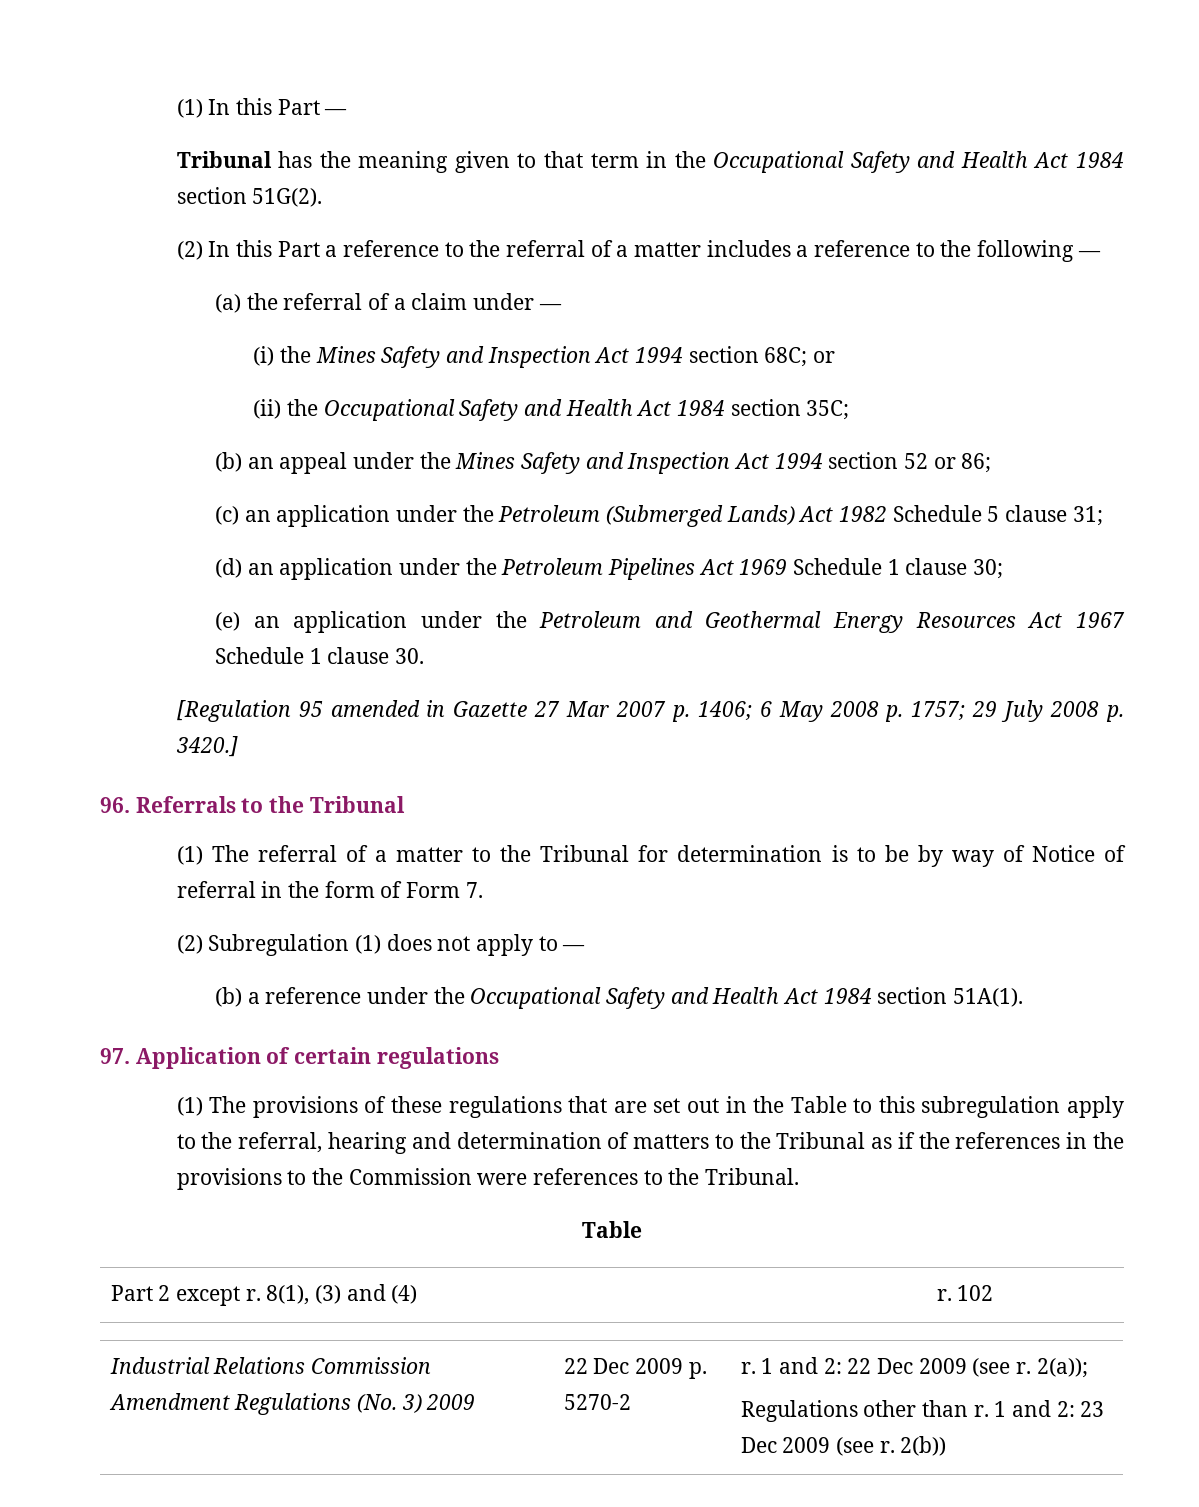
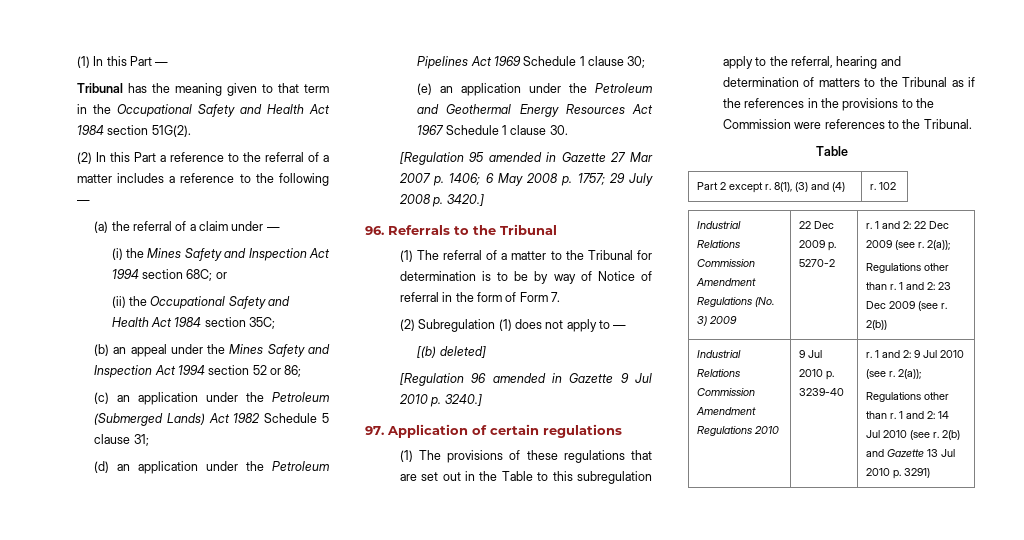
- (b) a reference under the Occupational Safety and Health Act 1984 section 51A(1).
+ [(b) deleted]
+ [Regulation 96 amended in Gazette 9 Jul 2010 p. 3240.]
+ Industrial Relations Commission Amendment Regulations 2010 | 9 Jul 2010 p. 3239-40 | r. 1 and 2: 9 Jul 2010 (see r. 2(a));
+ Regulations other than r. 1 and 2: 14 Jul 2010 (see r. 2(b) and Gazette 13 Jul 2010 p. 3291)

